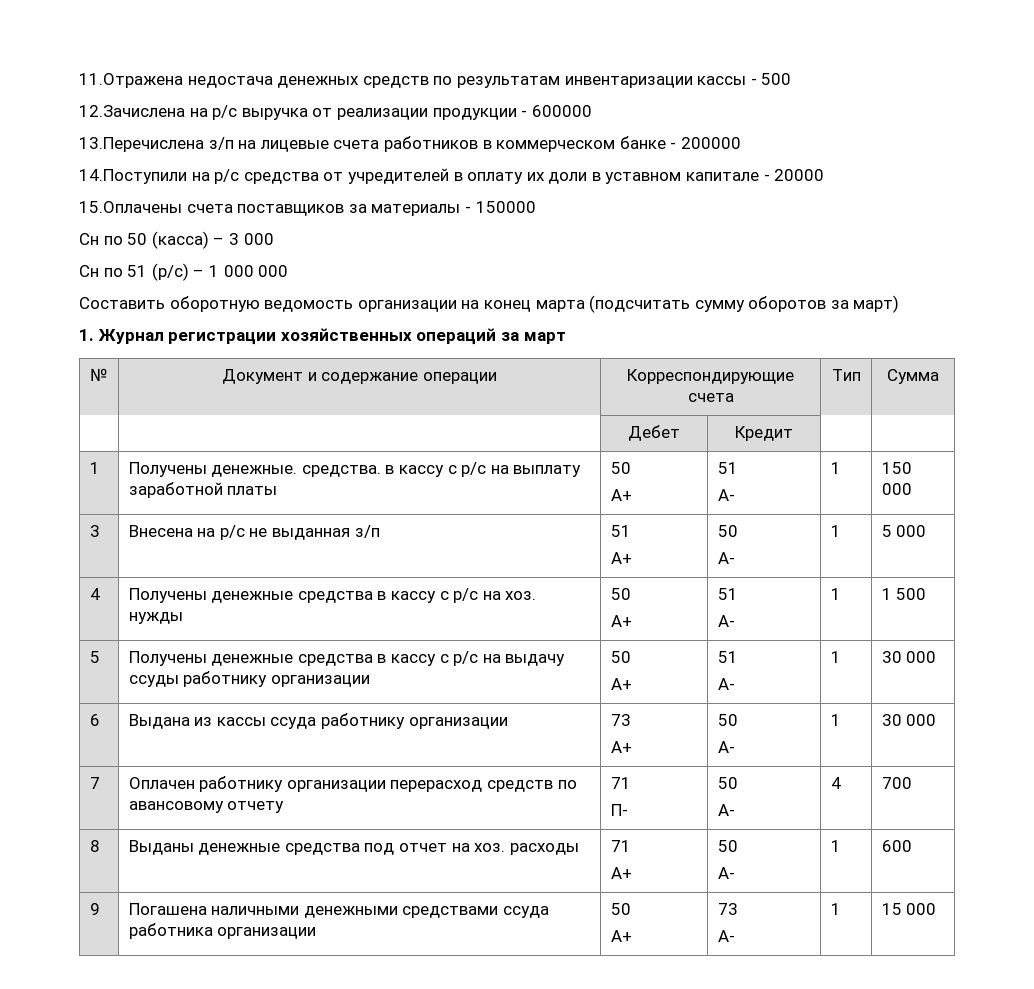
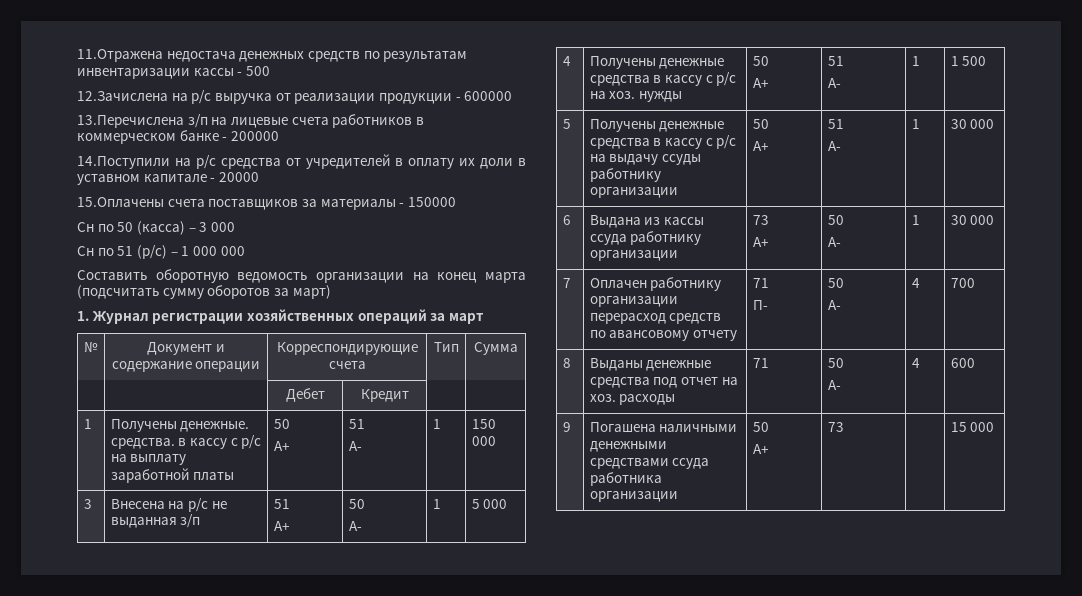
- 8 | Выданы денежные средства под отчет на хоз. расходы | 71
- А+ | 50
- А- | 1 | 600
+ 8 | Выданы денежные средства под отчет на хоз. расходы | 71 | 50
+ А- | 4 | 600
  9 | Погашена наличными денежными средствами ссуда работника организации | 50
- А+ | 73
- А- | 1 | 15 000
+ А+ | 73 | | 15 000

